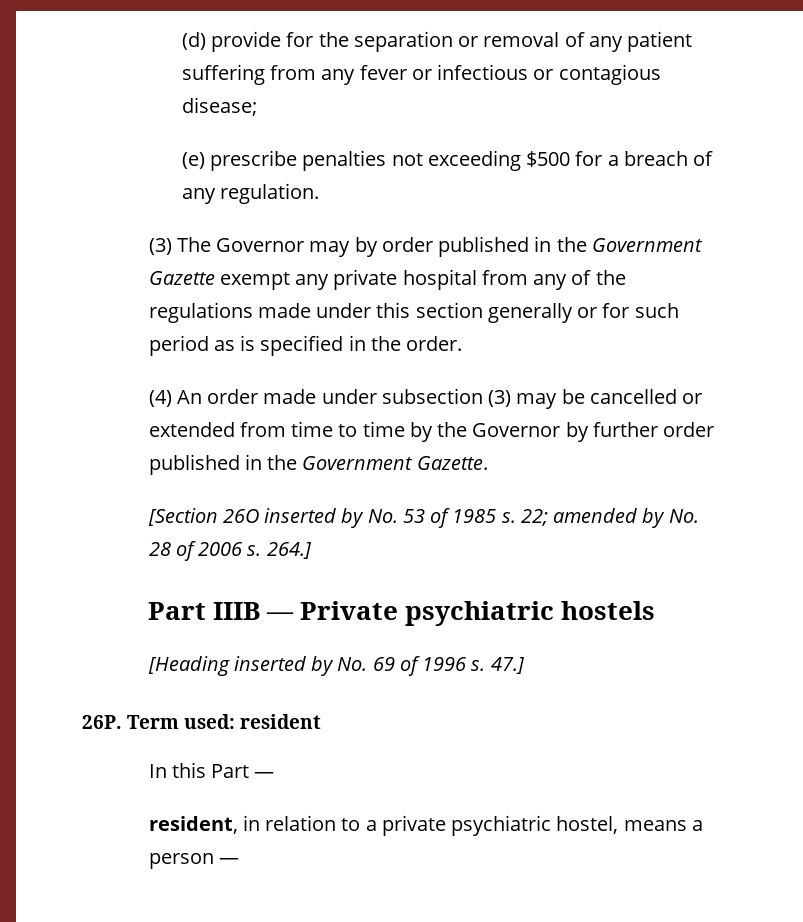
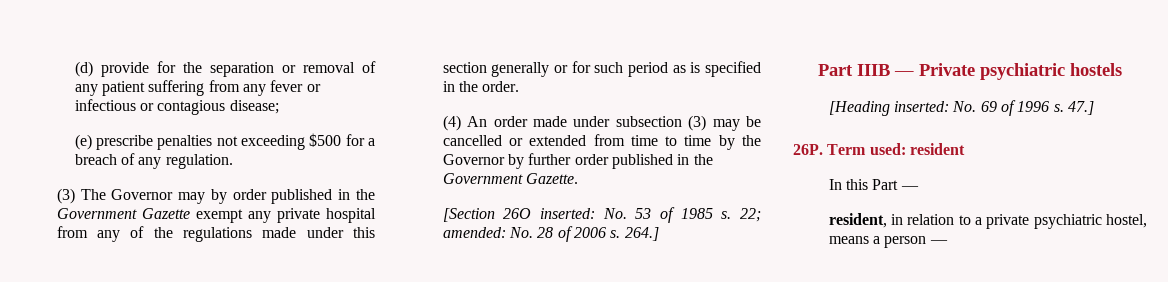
- [Section 26O inserted by No. 53 of 1985 s.
+ [Section 26O inserted: No. 53 of 1985 s.
- 22; amended by No. 28 of 2006 s.
+ 22; amended: No. 28 of 2006 s.
- [Heading inserted by No. 69 of 1996 s.
+ [Heading inserted: No. 69 of 1996 s.

